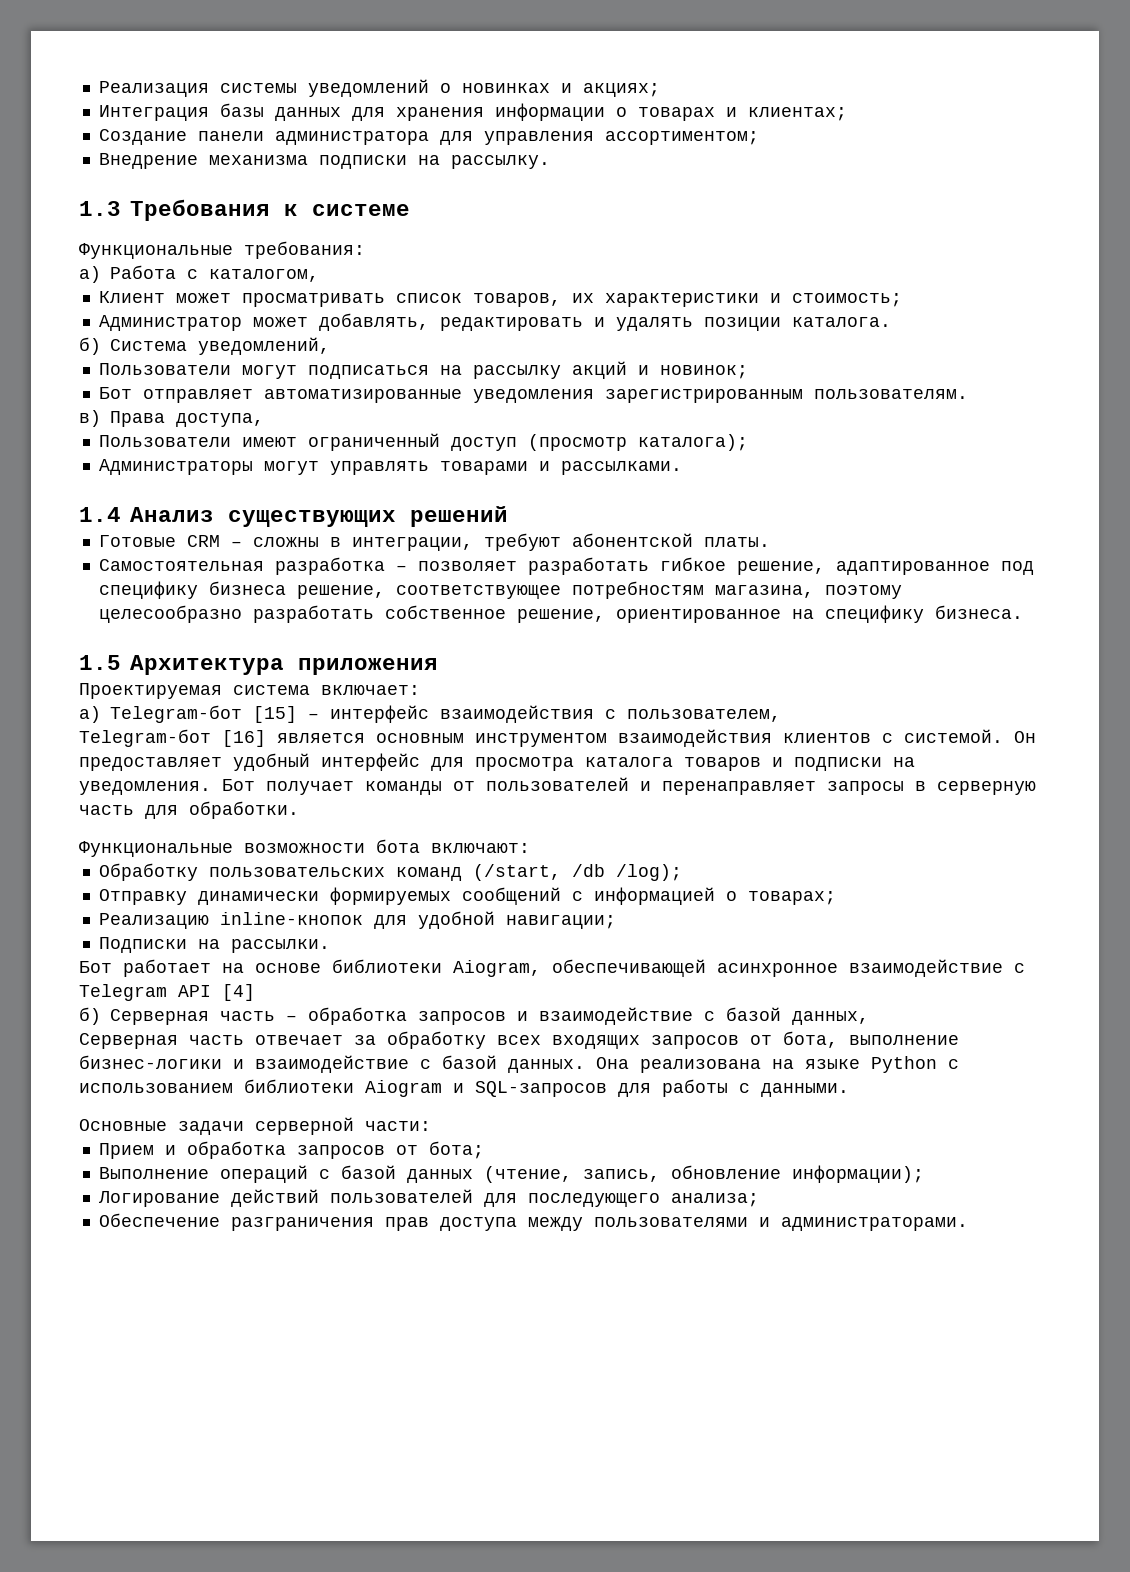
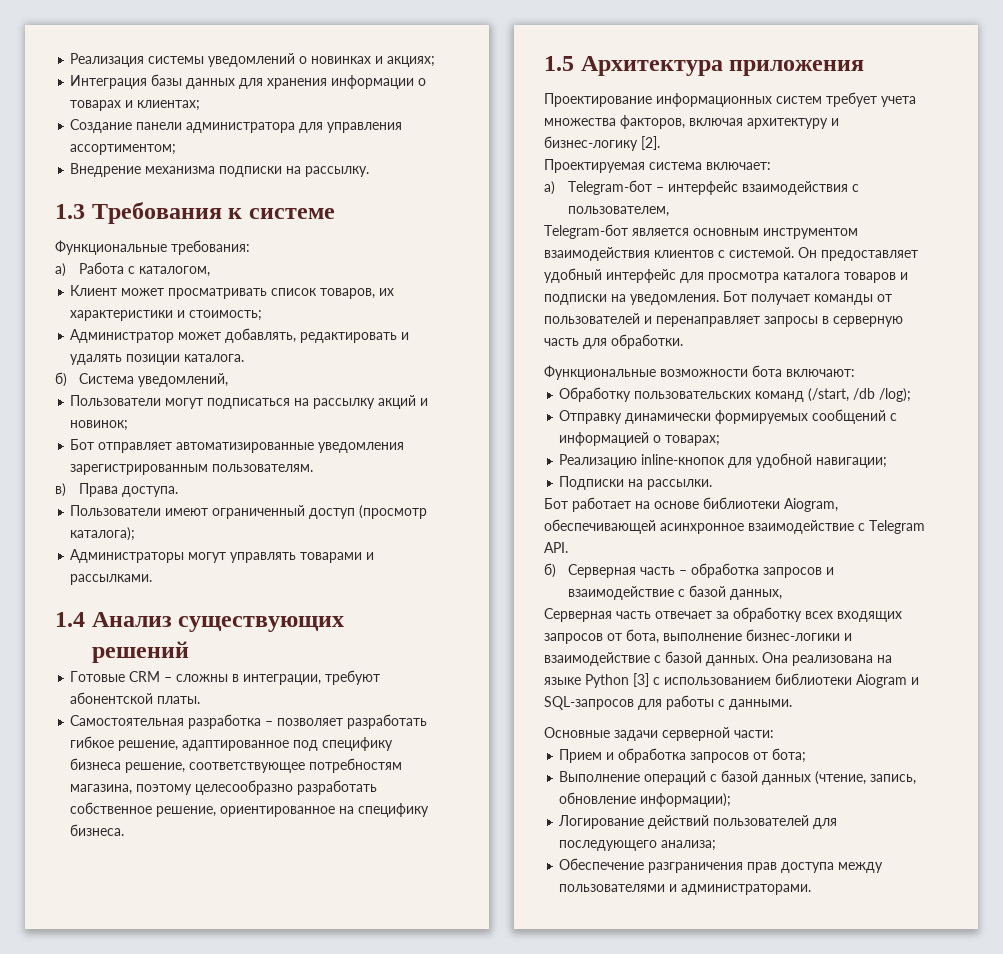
- в) Права доступа,
+ в) Права доступа.
+ Проектирование информационных систем требует учета множества факторов, включая архитектуру и бизнес-логику [2].
- а) Telegram-бот [15] – интерфейс взаимодействия с пользователем,
+ а) Telegram-бот – интерфейс взаимодействия с пользователем,
- Telegram-бот [16] является основным инструментом взаимодействия клиентов с системой.
+ Telegram-бот является основным инструментом взаимодействия клиентов с системой.
- Бот работает на основе библиотеки Aiogram, обеспечивающей асинхронное взаимодействие с Telegram API [4]
+ Бот работает на основе библиотеки Aiogram, обеспечивающей асинхронное взаимодействие с Telegram API.
- Она реализована на языке Python с использованием библиотеки Aiogram и SQL-запросов для работы с данными.
+ Она реализована на языке Python [3] с использованием библиотеки Aiogram и SQL-запросов для работы с данными.

